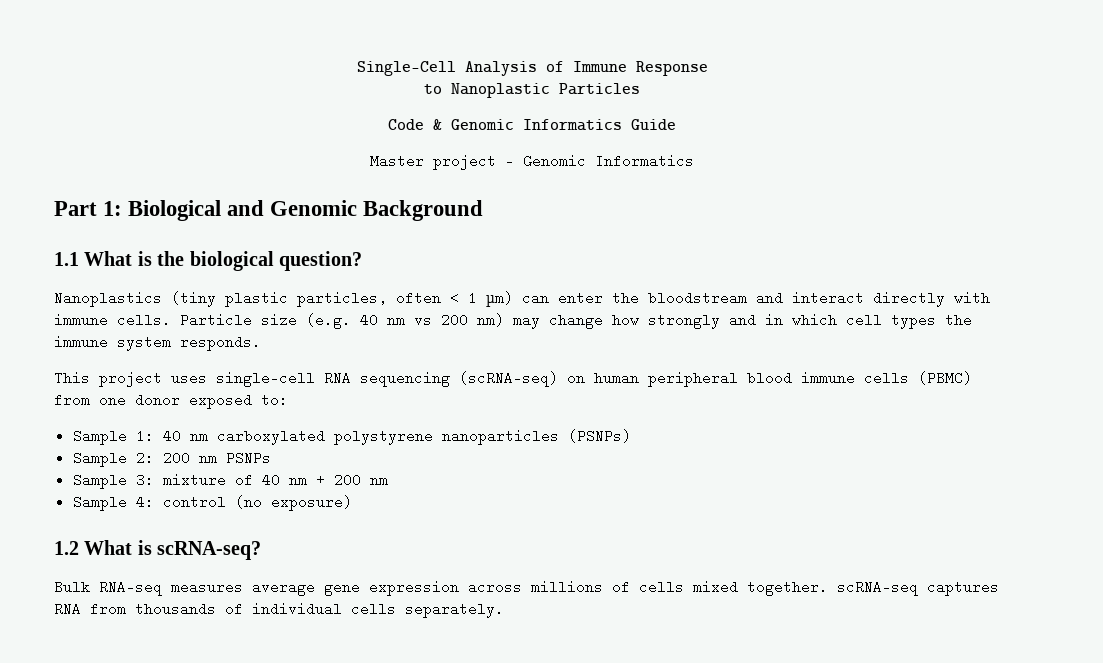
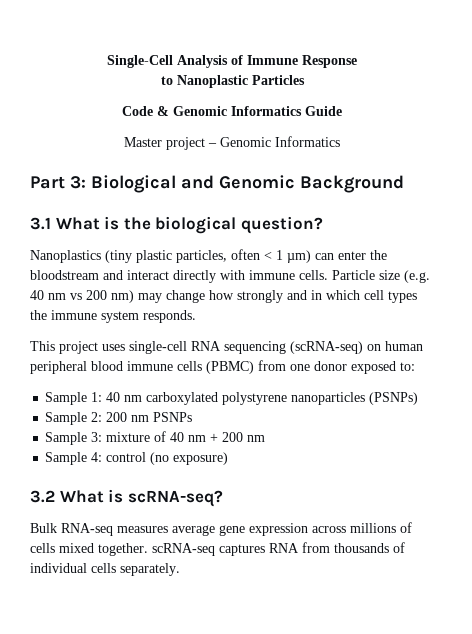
- Part 1: Biological and Genomic Background
+ Part 3: Biological and Genomic Background
- 1.1 What is the biological question?
+ 3.1 What is the biological question?
- 1.2 What is scRNA-seq?
+ 3.2 What is scRNA-seq?

